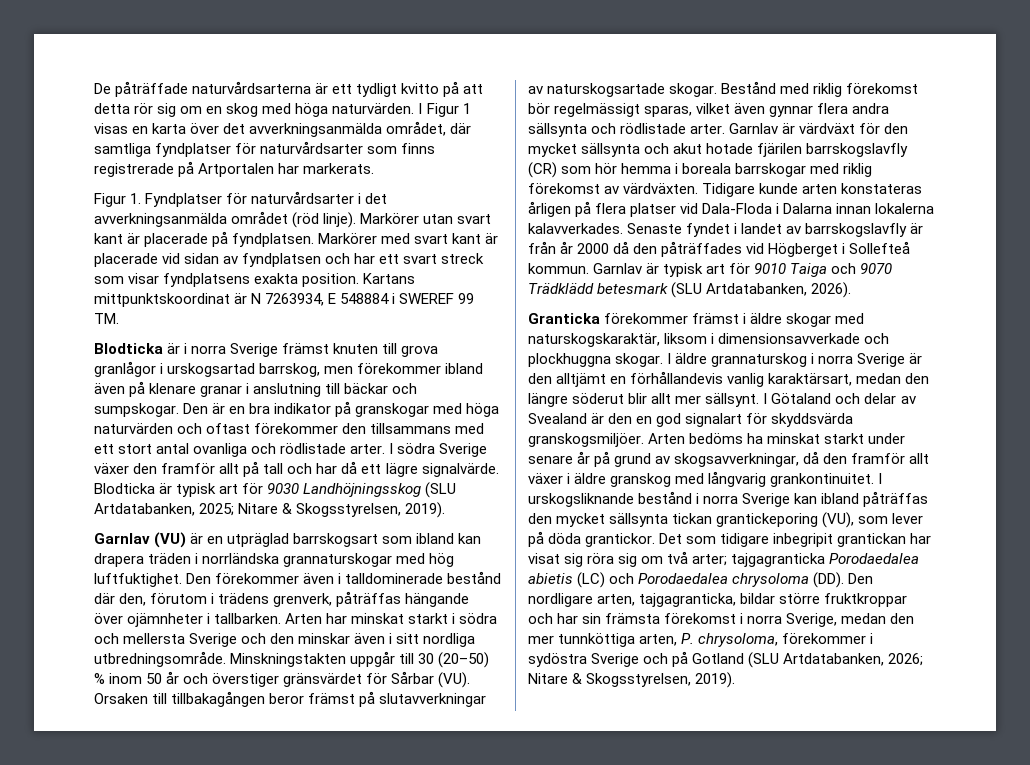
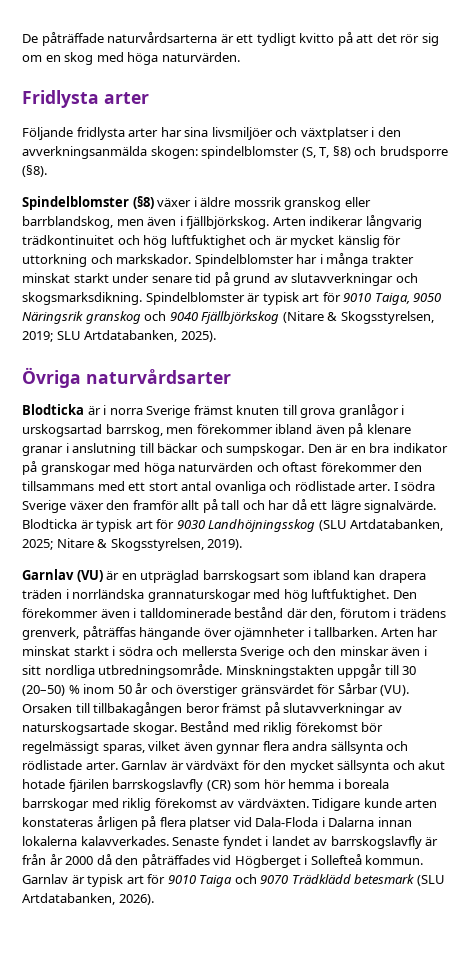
- De påträffade naturvårdsarterna är ett tydligt kvitto på att detta rör sig om en skog med höga naturvärden. I Figur 1 visas en karta över det avverkningsanmälda området, där samtliga fyndplatser för naturvårdsarter som finns registrerade på Artportalen har markerats.
- Figur 1. Fyndplatser för naturvårdsarter i det avverkningsanmälda området (röd linje). Markörer utan svart kant är placerade på fyndplatsen. Markörer med svart kant är placerade vid sidan av fyndplatsen och har ett svart streck som visar fyndplatsens exakta position. Kartans mittpunktskoordinat är N 7263934, E 548884 i SWEREF 99 TM.
+ De påträffade naturvårdsarterna är ett tydligt kvitto på att det rör sig om en skog med höga naturvärden.
+ Fridlysta arter
+ Följande fridlysta arter har sina livsmiljöer och växtplatser i den avverkningsanmälda skogen: spindelblomster (S, T, §8) och brudsporre (§8).
+ Spindelblomster (§8) växer i äldre mossrik granskog eller barrblandskog, men även i fjällbjörkskog. Arten indikerar långvarig trädkontinuitet och hög luftfuktighet och är mycket känslig för uttorkning och markskador. Spindelblomster har i många trakter minskat starkt under senare tid på grund av slutavverkningar och skogsmarksdikning. Spindelblomster är typisk art för 9010 Taiga, 9050 Näringsrik granskog och 9040 Fjällbjörkskog (Nitare & Skogsstyrelsen, 2019; SLU Artdatabanken, 2025).
+ Övriga naturvårdsarter
- Granticka förekommer främst i äldre skogar med naturskogskaraktär, liksom i dimensionsavverkade och plockhuggna skogar. I äldre grannaturskog i norra Sverige är den alltjämt en förhållandevis vanlig karaktärsart, medan den längre söderut blir allt mer sällsynt. I Götaland och delar av Svealand är den en god signalart för skyddsvärda granskogsmiljöer. Arten bedöms ha minskat starkt under senare år på grund av skogsavverkningar, då den framför allt växer i äldre granskog med långvarig grankontinuitet. I urskogsliknande bestånd i norra Sverige kan ibland påträffas den mycket sällsynta tickan grantickeporing (VU), som lever på döda grantickor. Det som tidigare inbegripit grantickan har visat sig röra sig om två arter; tajgagranticka Porodaedalea abietis (LC) och Porodaedalea chrysoloma (DD). Den nordligare arten, tajgagranticka, bildar större fruktkroppar och har sin främsta förekomst i norra Sverige, medan den mer tunnköttiga arten, P. chrysoloma, förekommer i sydöstra Sverige och på Gotland (SLU Artdatabanken, 2026; Nitare & Skogsstyrelsen, 2019).

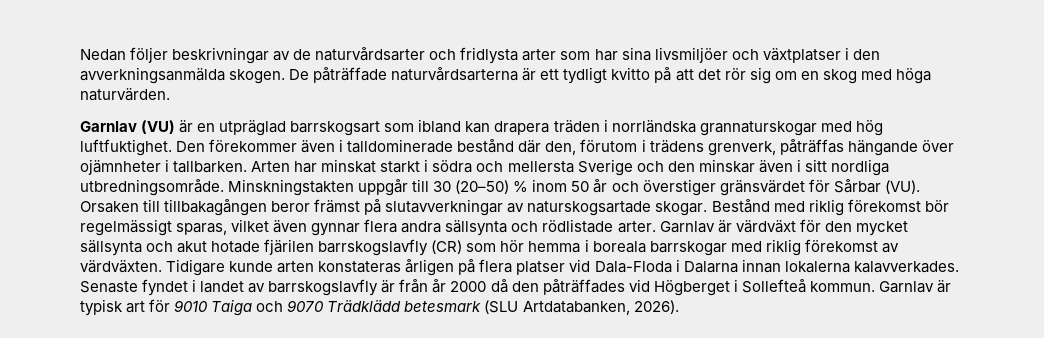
+ Nedan följer beskrivningar av de naturvårdsarter och fridlysta arter som har sina livsmiljöer och växtplatser i den avverkningsanmälda skogen.
- Fridlysta arter
- Följande fridlysta arter har sina livsmiljöer och växtplatser i den avverkningsanmälda skogen: spindelblomster (S, T, §8) och brudsporre (§8).
- Spindelblomster (§8) växer i äldre mossrik granskog eller barrblandskog, men även i fjällbjörkskog. Arten indikerar långvarig trädkontinuitet och hög luftfuktighet och är mycket känslig för uttorkning och markskador. Spindelblomster har i många trakter minskat starkt under senare tid på grund av slutavverkningar och skogsmarksdikning. Spindelblomster är typisk art för 9010 Taiga, 9050 Näringsrik granskog och 9040 Fjällbjörkskog (Nitare & Skogsstyrelsen, 2019; SLU Artdatabanken, 2025).
- Övriga naturvårdsarter
- Blodticka är i norra Sverige främst knuten till grova granlågor i urskogsartad barrskog, men förekommer ibland även på klenare granar i anslutning till bäckar och sumpskogar. Den är en bra indikator på granskogar med höga naturvärden och oftast förekommer den tillsammans med ett stort antal ovanliga och rödlistade arter. I södra Sverige växer den framför allt på tall och har då ett lägre signalvärde. Blodticka är typisk art för 9030 Landhöjningsskog (SLU Artdatabanken, 2025; Nitare & Skogsstyrelsen, 2019).

